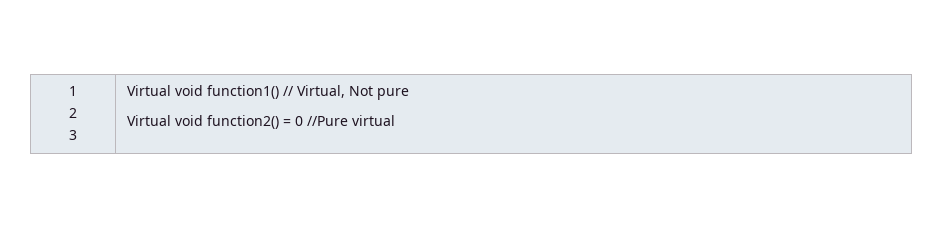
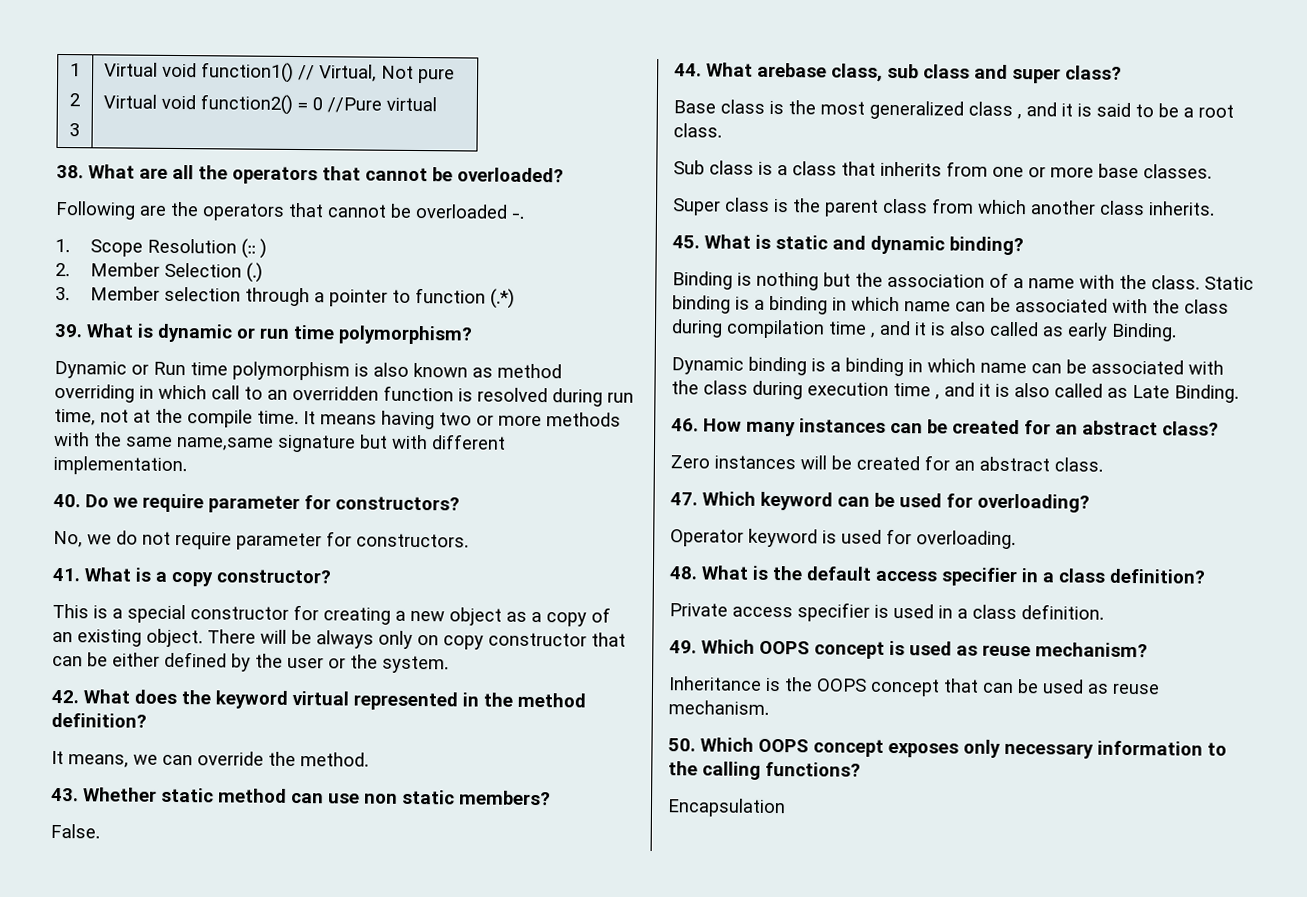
+ 38. What are all the operators that cannot be overloaded?
+ Following are the operators that cannot be overloaded -.
+ 1. Scope Resolution (:: )
+ 2. Member Selection (.)
+ 3. Member selection through a pointer to function (.*)
+ 39. What is dynamic or run time polymorphism?
+ Dynamic or Run time polymorphism is also known as method overriding in which call to an overridden function is resolved during run time, not at the compile time. It means having two or more methods with the same name,same signature but with different implementation.
+ 40. Do we require parameter for constructors?
+ No, we do not require parameter for constructors.
+ 41. What is a copy constructor?
+ This is a special constructor for creating a new object as a copy of an existing object. There will be always only on copy constructor that can be either defined by the user or the system.
+ 42. What does the keyword virtual represented in the method definition?
+ It means, we can override the method.
+ 43. Whether static method can use non static members?
+ False.
+ 44. What arebase class, sub class and super class?
+ Base class is the most generalized class , and it is said to be a root class.
+ Sub class is a class that inherits from one or more base classes.
+ Super class is the parent class from which another class inherits.
+ 45. What is static and dynamic binding?
+ Binding is nothing but the association of a name with the class. Static binding is a binding in which name can be associated with the class during compilation time , and it is also called as early Binding.
+ Dynamic binding is a binding in which name can be associated with the class during execution time , and it is also called as Late Binding.
+ 46. How many instances can be created for an abstract class?
+ Zero instances will be created for an abstract class.
+ 47. Which keyword can be used for overloading?
+ Operator keyword is used for overloading.
+ 48. What is the default access specifier in a class definition?
+ Private access specifier is used in a class definition.
+ 49. Which OOPS concept is used as reuse mechanism?
+ Inheritance is the OOPS concept that can be used as reuse mechanism.
+ 50. Which OOPS concept exposes only necessary information to the calling functions?
+ Encapsulation

